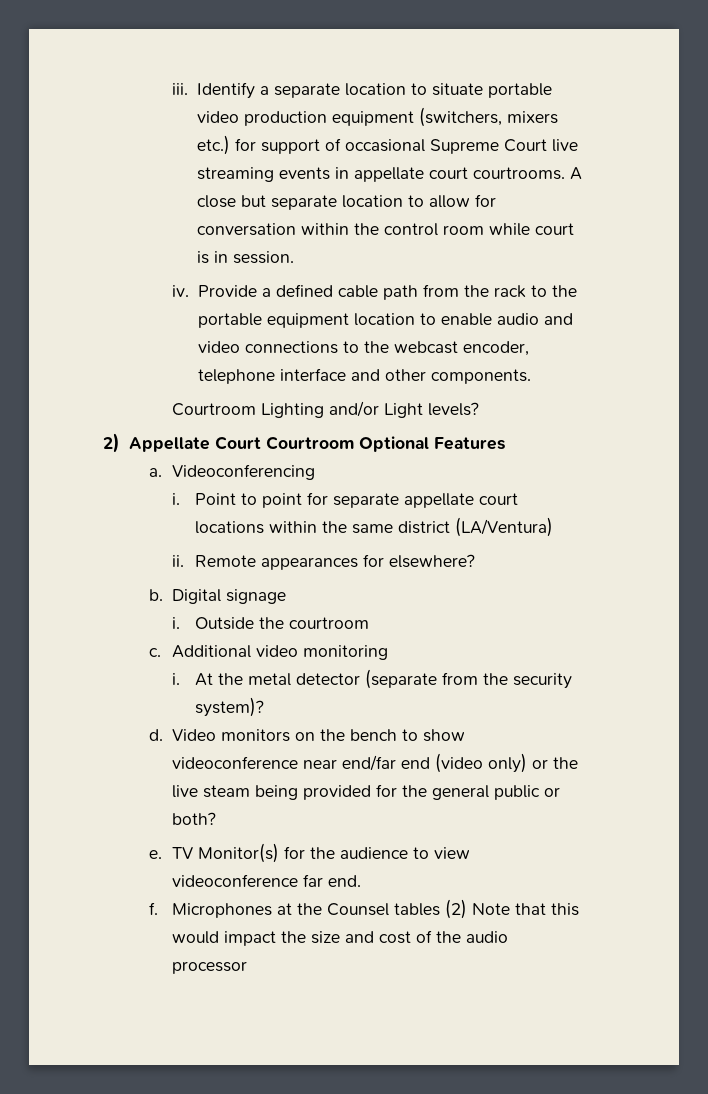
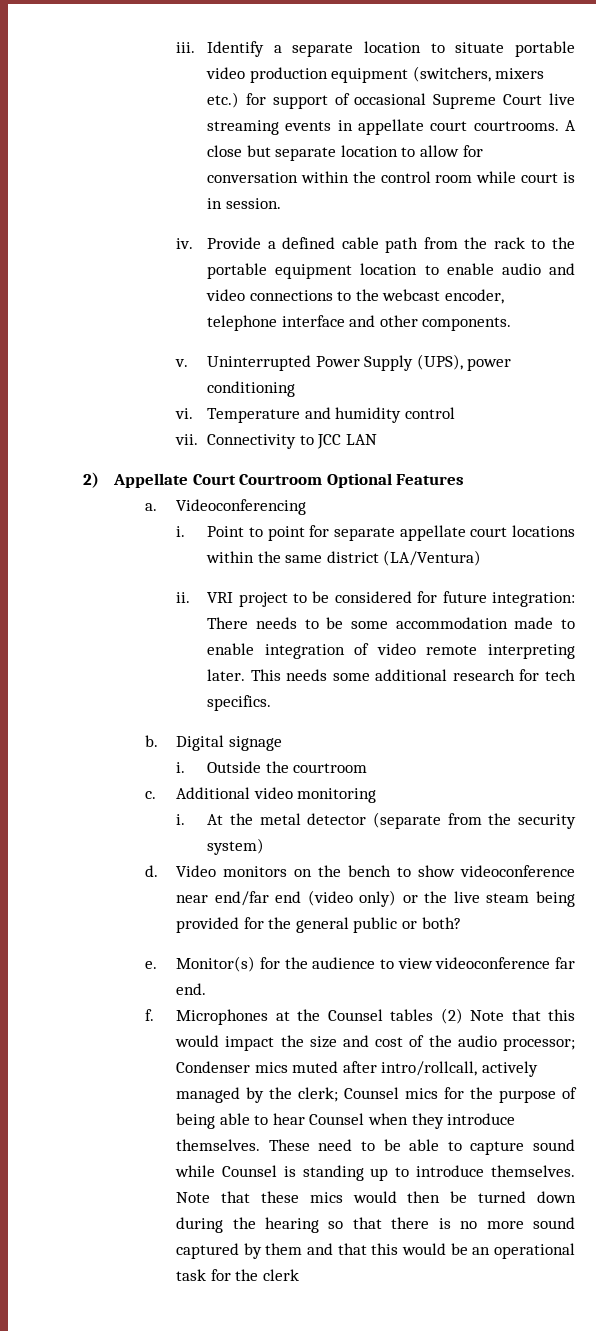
- Courtroom Lighting and/or Light levels?
+ v. Uninterrupted Power Supply (UPS), power conditioning
+ vi. Temperature and humidity control
+ vii. Connectivity to JCC LAN
- Remote appearances for elsewhere?
+ VRI project to be considered for future integration: There needs to be some accommodation made to enable integration of video remote interpreting later. This needs some additional research for tech specifics.
- At the metal detector (separate from the security system)?
+ At the metal detector (separate from the security system)
- TV Monitor(s) for the audience to view videoconference far end.
+ Monitor(s) for the audience to view videoconference far end.
- Microphones at the Counsel tables (2) Note that this would impact the size and cost of the audio processor
+ Microphones at the Counsel tables (2) Note that this would impact the size and cost of the audio processor; Condenser mics muted after intro/rollcall, actively managed by the clerk; Counsel mics for the purpose of being able to hear Counsel when they introduce themselves. These need to be able to capture sound while Counsel is standing up to introduce themselves. Note that these mics would then be turned down during the hearing so that there is no more sound captured by them and that this would be an operational task for the clerk

